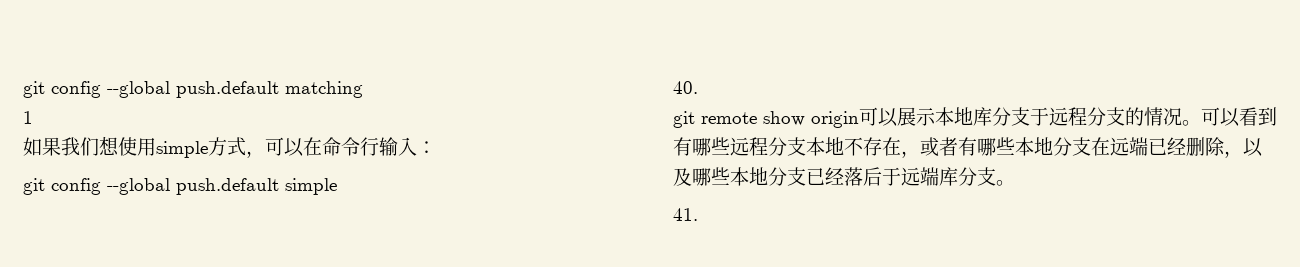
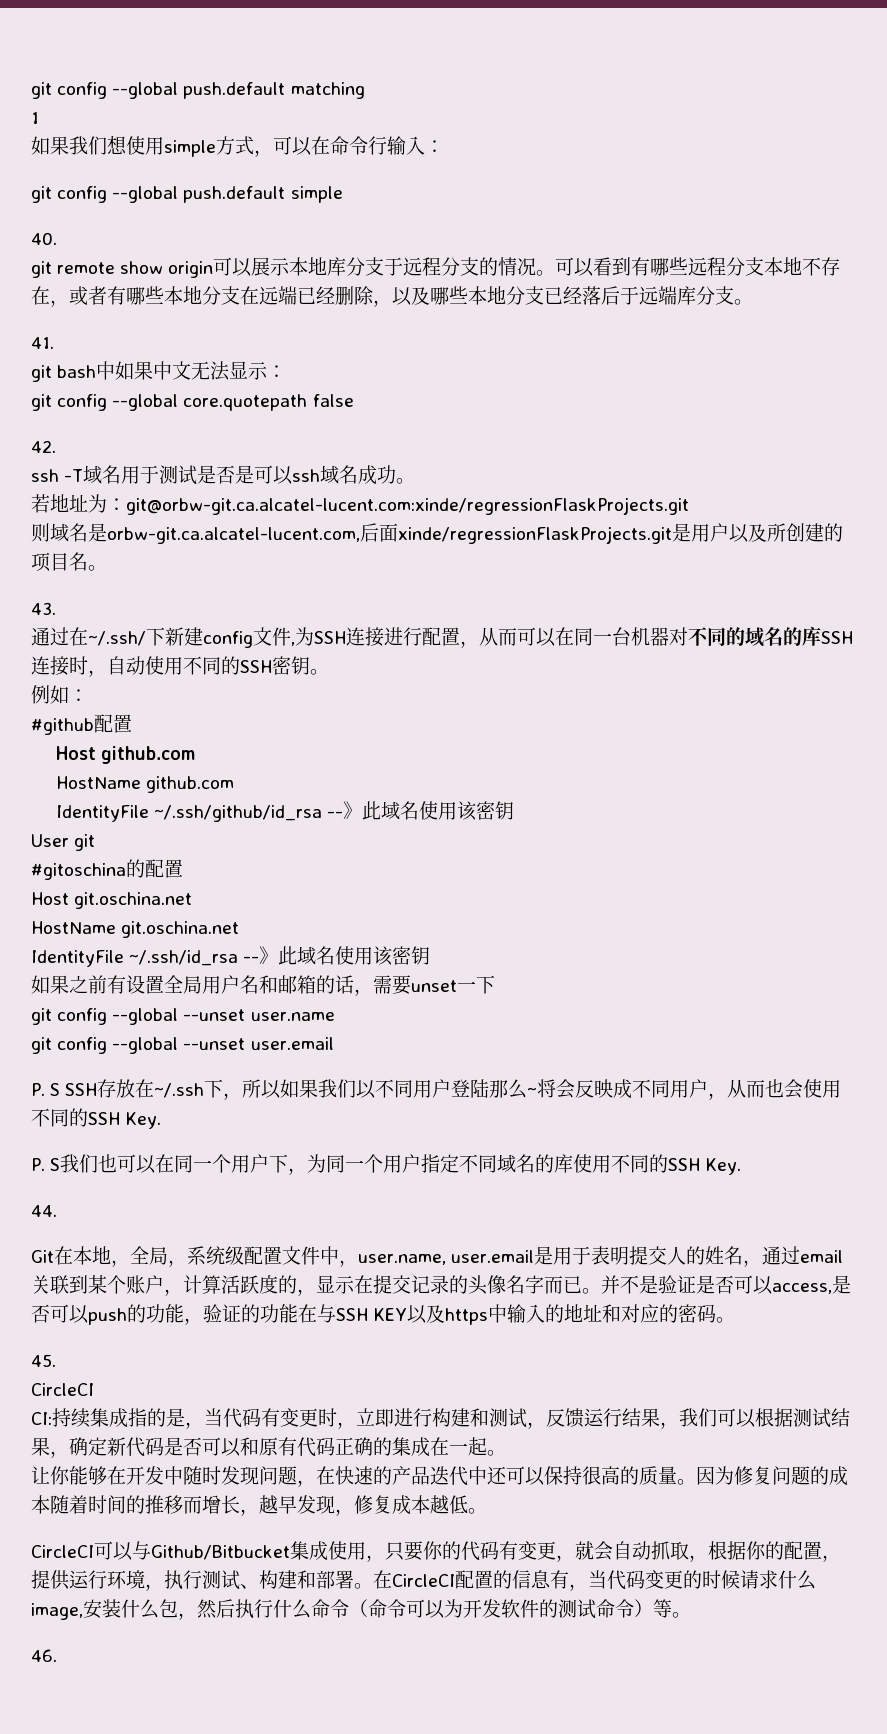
+ git bash中如果中文无法显示：
+ git config --global core.quotepath false
+ 42.
+ ssh -T域名用于测试是否是可以ssh域名成功。
+ 若地址为：git@orbw-git.ca.alcatel-lucent.com:xinde/regressionFlaskProjects.git
+ 则域名是orbw-git.ca.alcatel-lucent.com,后面xinde/regressionFlaskProjects.git是用户以及所创建的项目名。
+ 43.
+ 通过在~/.ssh/下新建config文件,为SSH连接进行配置，从而可以在同一台机器对不同的域名的库SSH连接时，自动使用不同的SSH密钥。
+ 例如：
+ #github配置
+ Host github.com
+ HostName github.com
+ IdentityFile ~/.ssh/github/id_rsa --》此域名使用该密钥
+ User git
+ #gitoschina的配置
+ Host git.oschina.net
+ HostName git.oschina.net
+ IdentityFile ~/.ssh/id_rsa --》此域名使用该密钥
+ 如果之前有设置全局用户名和邮箱的话，需要unset一下
+ git config --global --unset user.name
+ git config --global --unset user.email
+ P. S SSH存放在~/.ssh下，所以如果我们以不同用户登陆那么~将会反映成不同用户，从而也会使用不同的SSH Key.
+ P. S我们也可以在同一个用户下，为同一个用户指定不同域名的库使用不同的SSH Key.
+ 44.
+ Git在本地，全局，系统级配置文件中，user.name, user.email是用于表明提交人的姓名，通过email关联到某个账户，计算活跃度的，显示在提交记录的头像名字而已。并不是验证是否可以access,是否可以push的功能，验证的功能在与SSH KEY以及https中输入的地址和对应的密码。
+ 45.
+ CircleCI
+ CI:持续集成指的是，当代码有变更时，立即进行构建和测试，反馈运行结果，我们可以根据测试结果，确定新代码是否可以和原有代码正确的集成在一起。
+ 让你能够在开发中随时发现问题，在快速的产品迭代中还可以保持很高的质量。因为修复问题的成本随着时间的推移而增长，越早发现，修复成本越低。
+ CircleCI可以与Github/Bitbucket集成使用，只要你的代码有变更，就会自动抓取，根据你的配置，提供运行环境，执行测试、构建和部署。在CircleCI配置的信息有，当代码变更的时候请求什么image,安装什么包，然后执行什么命令（命令可以为开发软件的测试命令）等。
+ 46.

